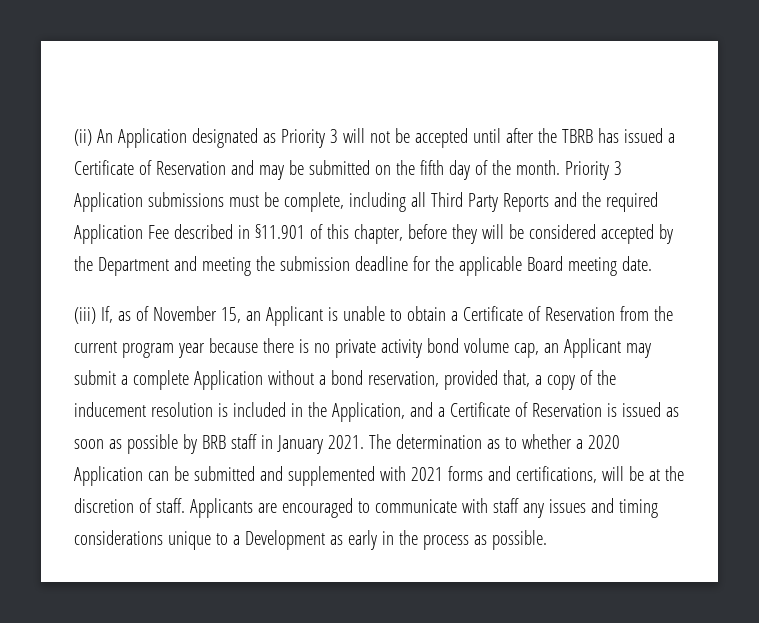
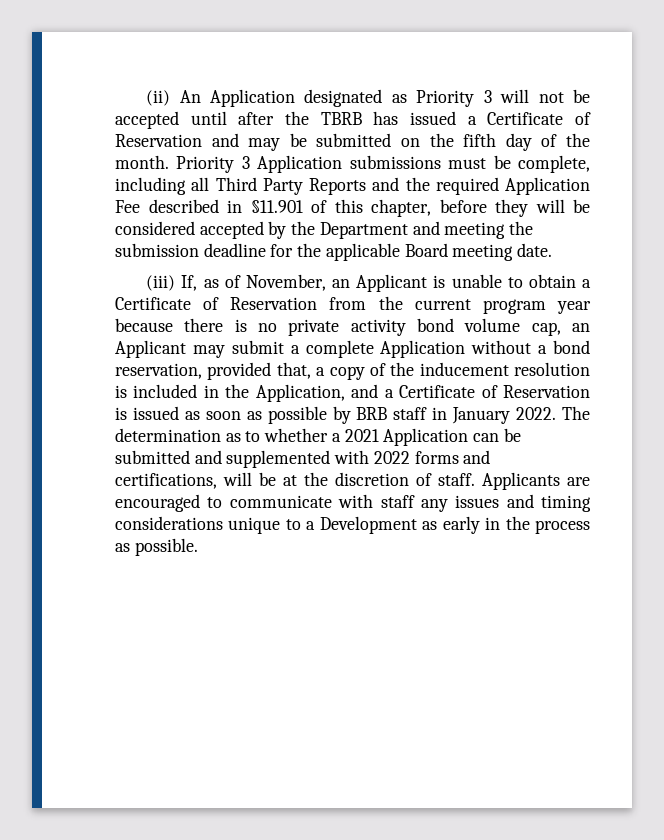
- (iii) If, as of November 15, an Applicant is unable to obtain a Certificate of Reservation from the current program year because there is no private activity bond volume cap, an Applicant may submit a complete Application without a bond reservation, provided that, a copy of the inducement resolution is included in the Application, and a Certificate of Reservation is issued as soon as possible by BRB staff in January 2021.
+ (iii) If, as of November, an Applicant is unable to obtain a Certificate of Reservation from the current program year because there is no private activity bond volume cap, an Applicant may submit a complete Application without a bond reservation, provided that, a copy of the inducement resolution is included in the Application, and a Certificate of Reservation is issued as soon as possible by BRB staff in January 2022.
- The determination as to whether a 2020 Application can be submitted and supplemented with 2021 forms and certifications, will be at the discretion of staff.
+ The determination as to whether a 2021 Application can be submitted and supplemented with 2022 forms and certifications, will be at the discretion of staff.

